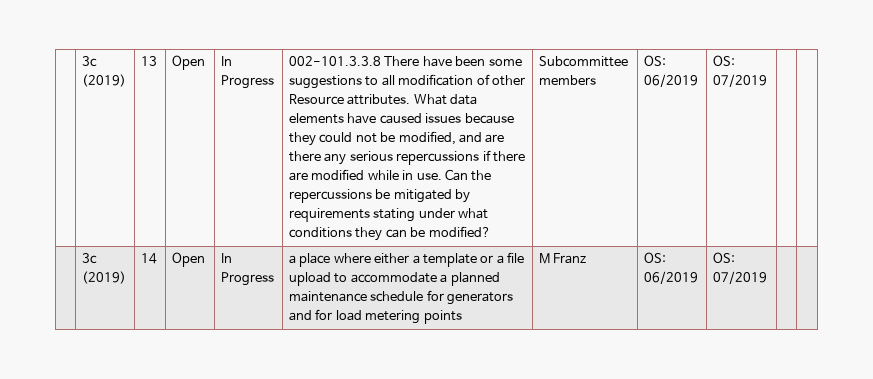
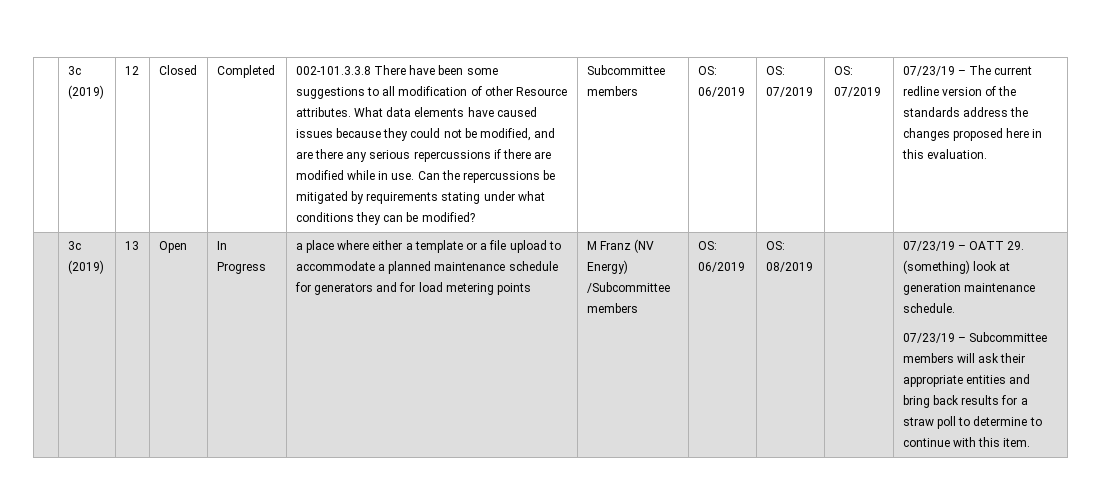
- 3c (2019) | 13 | Open | In Progress
+ 3c (2019) | 12 | Closed | Completed
- | 3c (2019) | 14 | Open | In Progress | a place where either a template or a file upload to accommodate a planned maintenance schedule for generators and for load metering points | M Franz | OS: 06/2019 | OS: 07/2019 | |
+ OS: 07/2019 | 07/23/19 – The current redline version of the standards address the changes proposed here in this evaluation.
+ | 3c (2019) | 13 | Open | In Progress | a place where either a template or a file upload to accommodate a planned maintenance schedule for generators and for load metering points | M Franz (NV Energy) /Subcommittee members | OS: 06/2019 | OS: 08/2019 | | 07/23/19 – OATT 29. (something) look at generation maintenance schedule.
+ 07/23/19 – Subcommittee members will ask their appropriate entities and bring back results for a straw poll to determine to continue with this item.

